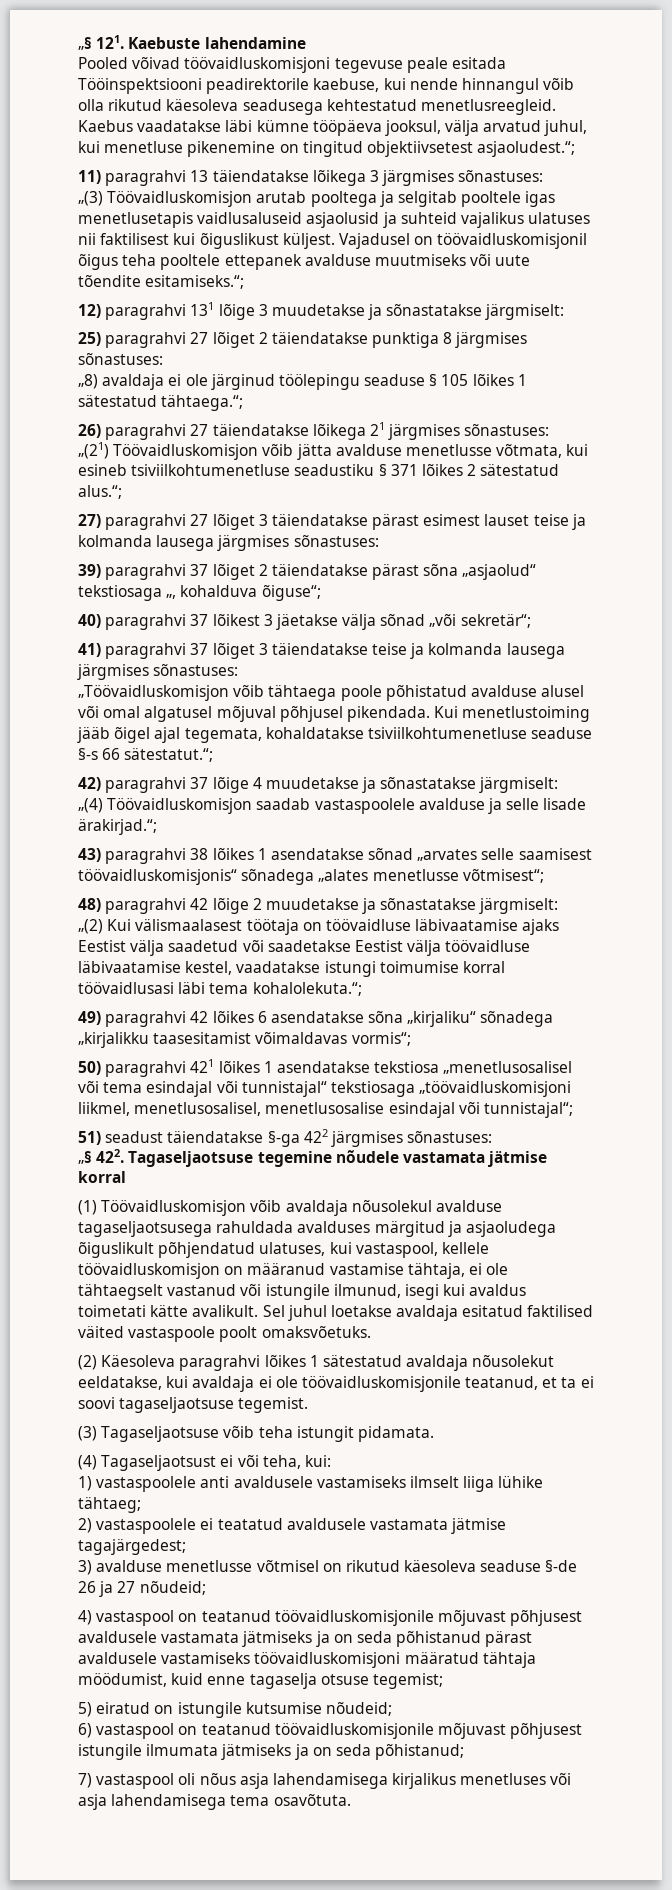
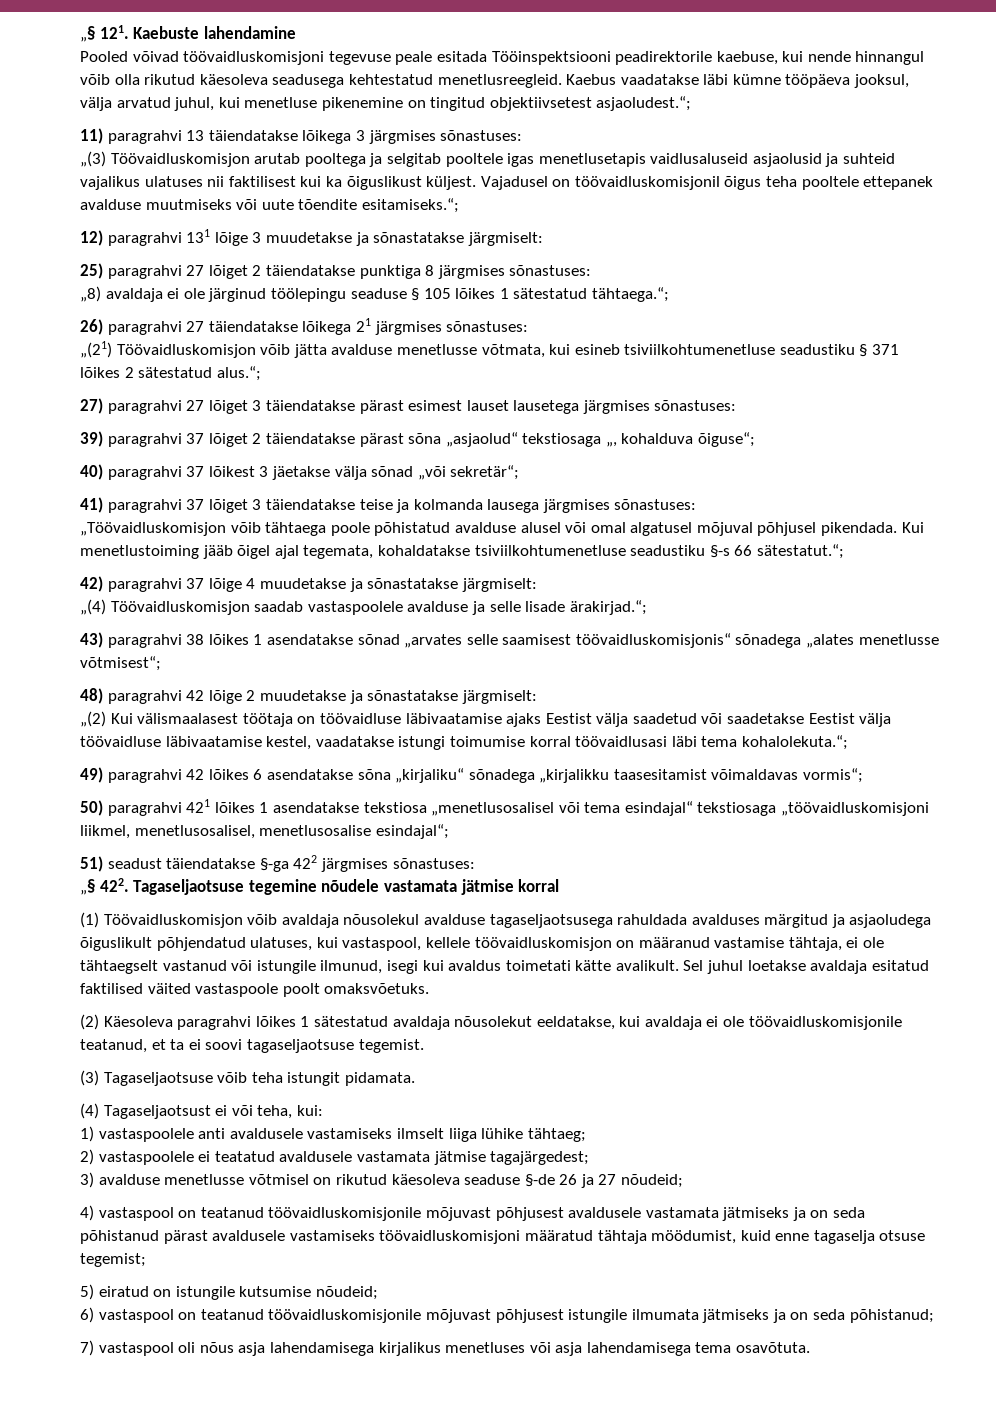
- „(3) Töövaidluskomisjon arutab pooltega ja selgitab pooltele igas menetlusetapis vaidlusaluseid asjaolusid ja suhteid vajalikus ulatuses nii faktilisest kui õiguslikust küljest.
+ „(3) Töövaidluskomisjon arutab pooltega ja selgitab pooltele igas menetlusetapis vaidlusaluseid asjaolusid ja suhteid vajalikus ulatuses nii faktilisest kui ka õiguslikust küljest.
- 27) paragrahvi 27 lõiget 3 täiendatakse pärast esimest lauset teise ja kolmanda lausega järgmises sõnastuses:
+ 27) paragrahvi 27 lõiget 3 täiendatakse pärast esimest lauset lausetega järgmises sõnastuses:
- Kui menetlustoiming jääb õigel ajal tegemata, kohaldatakse tsiviilkohtumenetluse seaduse §-s 66 sätestatut.“;
+ Kui menetlustoiming jääb õigel ajal tegemata, kohaldatakse tsiviilkohtumenetluse seadustiku §-s 66 sätestatut.“;
- 50) paragrahvi 421 lõikes 1 asendatakse tekstiosa „menetlusosalisel või tema esindajal või tunnistajal“ tekstiosaga „töövaidluskomisjoni liikmel, menetlusosalisel, menetlusosalise esindajal või tunnistajal“;
+ 50) paragrahvi 421 lõikes 1 asendatakse tekstiosa „menetlusosalisel või tema esindajal“ tekstiosaga „töövaidluskomisjoni liikmel, menetlusosalisel, menetlusosalise esindajal“;

